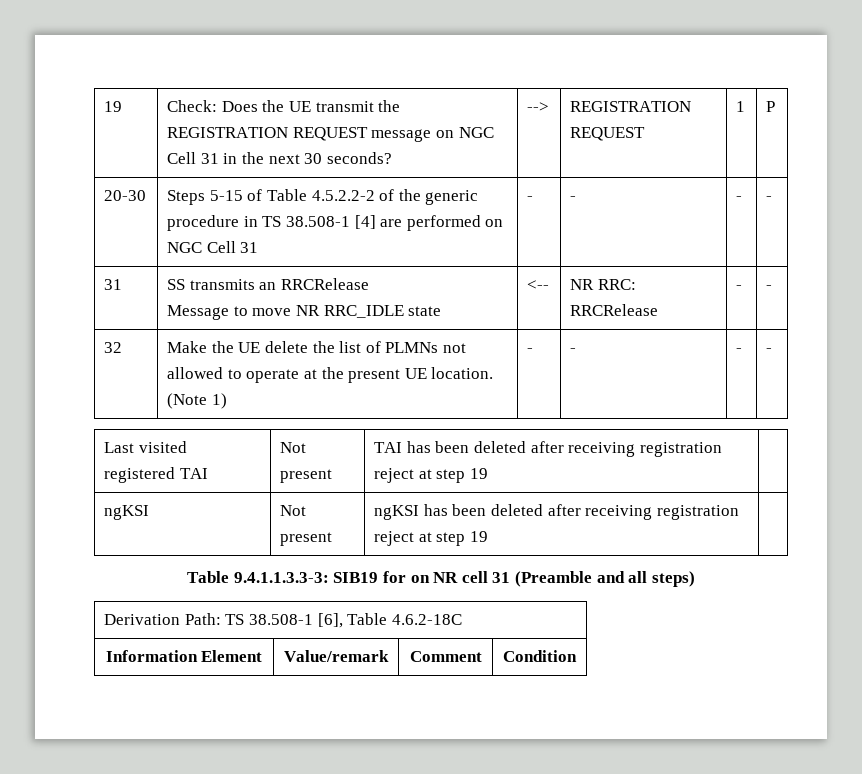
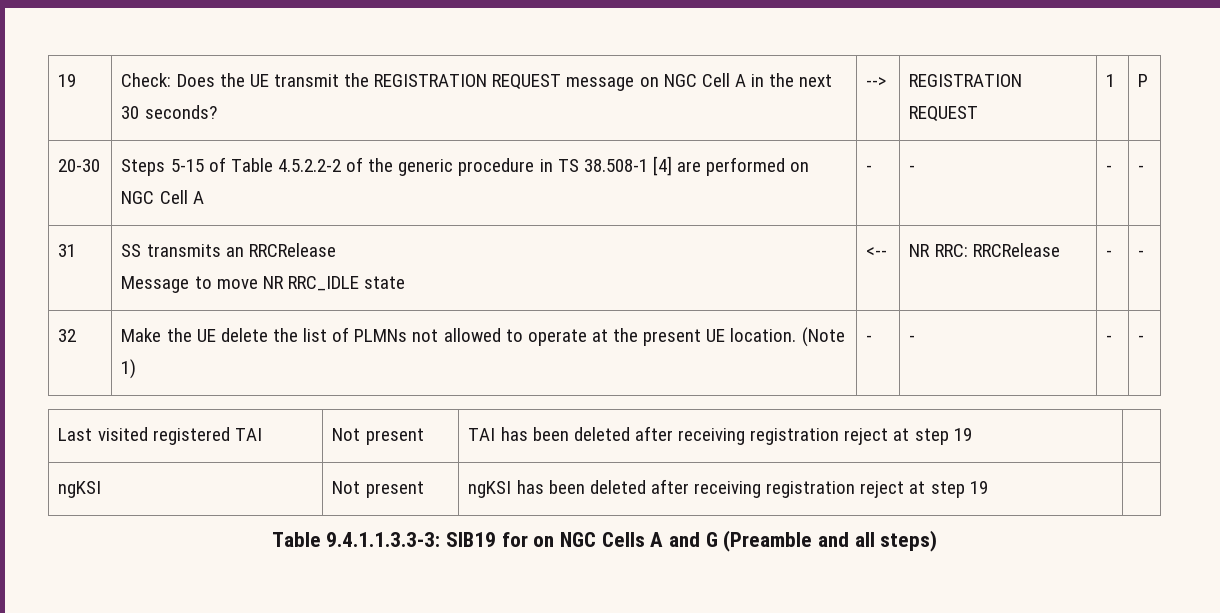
- 19 | Check: Does the UE transmit the REGISTRATION REQUEST message on NGC Cell 31 in the next 30 seconds? | --> | REGISTRATION REQUEST | 1 | P
+ 19 | Check: Does the UE transmit the REGISTRATION REQUEST message on NGC Cell A in the next 30 seconds? | --> | REGISTRATION REQUEST | 1 | P
- 20-30 | Steps 5-15 of Table 4.5.2.2-2 of the generic procedure in TS 38.508-1 [4] are performed on NGC Cell 31 | - | - | - | -
+ 20-30 | Steps 5-15 of Table 4.5.2.2-2 of the generic procedure in TS 38.508-1 [4] are performed on NGC Cell A | - | - | - | -
- Table 9.4.1.1.3.3-3: SIB19 for on NR cell 31 (Preamble and all steps)
+ Table 9.4.1.1.3.3-3: SIB19 for on NGC Cells A and G (Preamble and all steps)
- Derivation Path: TS 38.508-1 [6], Table 4.6.2-18C
- Information Element | Value/remark | Comment | Condition

